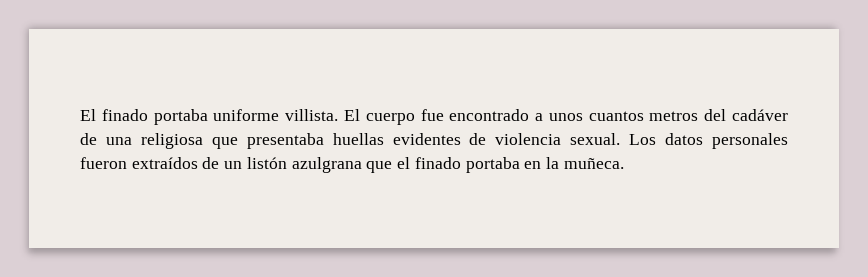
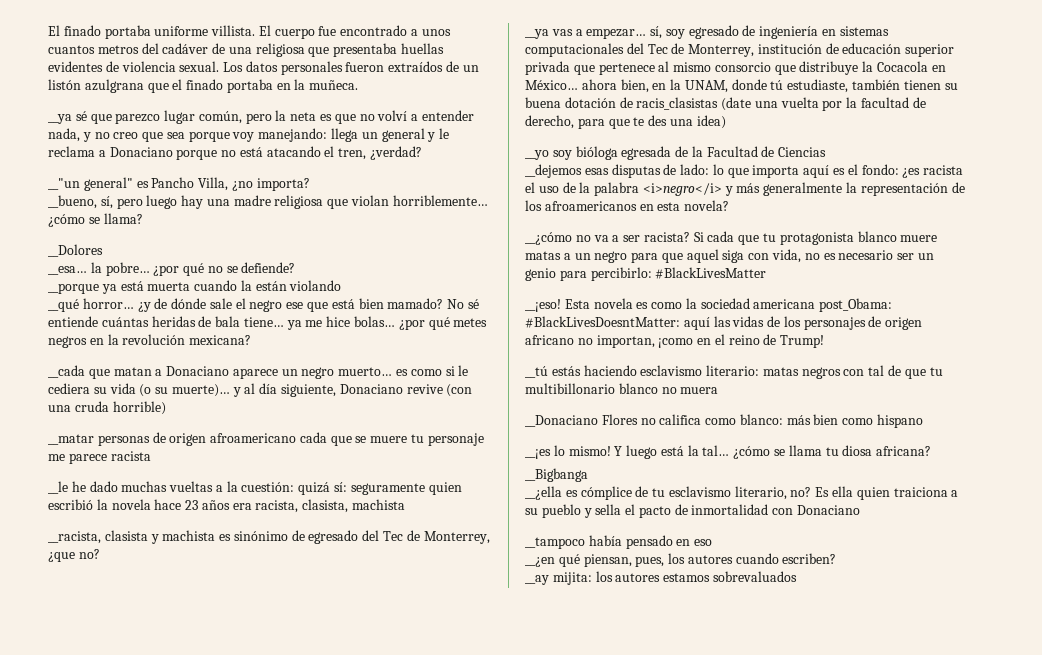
+ __ya sé que parezco lugar común, pero la neta es que no volví a entender nada, y no creo que sea porque voy manejando: llega un general y le reclama a Donaciano porque no está atacando el tren, ¿verdad?
+ __"un general" es Pancho Villa, ¿no importa?
+ __bueno, sí, pero luego hay una madre religiosa que violan horriblemente… ¿cómo se llama?
+ __Dolores
+ __esa… la pobre… ¿por qué no se defiende?
+ __porque ya está muerta cuando la están violando
+ __qué horror… ¿y de dónde sale el negro ese que está bien mamado? No sé entiende cuántas heridas de bala tiene… ya me hice bolas… ¿por qué metes negros en la revolución mexicana?
+ __cada que matan a Donaciano aparece un negro muerto… es como si le cediera su vida (o su muerte)… y al día siguiente, Donaciano revive (con una cruda horrible)
+ __matar personas de origen afroamericano cada que se muere tu personaje me parece racista
+ __le he dado muchas vueltas a la cuestión: quizá sí: seguramente quien escribió la novela hace 23 años era racista, clasista, machista
+ __racista, clasista y machista es sinónimo de egresado del Tec de Monterrey, ¿que no?
+ __ya vas a empezar… sí, soy egresado de ingeniería en sistemas computacionales del Tec de Monterrey, institución de educación superior privada que pertenece al mismo consorcio que distribuye la Cocacola en México… ahora bien, en la UNAM, donde tú estudiaste, también tienen su buena dotación de racis_clasistas (date una vuelta por la facultad de derecho, para que te des una idea)
+ __yo soy bióloga egresada de la Facultad de Ciencias
+ __dejemos esas disputas de lado: lo que importa aquí es el fondo: ¿es racista el uso de la palabra <i>negro</i> y más generalmente la representación de los afroamericanos en esta novela?
+ __¿cómo no va a ser racista? Si cada que tu protagonista blanco muere matas a un negro para que aquel siga con vida, no es necesario ser un genio para percibirlo: #BlackLivesMatter
+ __¡eso! Esta novela es como la sociedad americana post_Obama: #BlackLivesDoesntMatter: aquí las vidas de los personajes de origen africano no importan, ¡como en el reino de Trump!
+ __tú estás haciendo esclavismo literario: matas negros con tal de que tu multibillonario blanco no muera
+ __Donaciano Flores no califica como blanco: más bien como hispano
+ __¡es lo mismo! Y luego está la tal… ¿cómo se llama tu diosa africana?
+ __Bigbanga
+ __¿ella es cómplice de tu esclavismo literario, no? Es ella quien traiciona a su pueblo y sella el pacto de inmortalidad con Donaciano
+ __tampoco había pensado en eso
+ __¿en qué piensan, pues, los autores cuando escriben?
+ __ay mijita: los autores estamos sobrevaluados

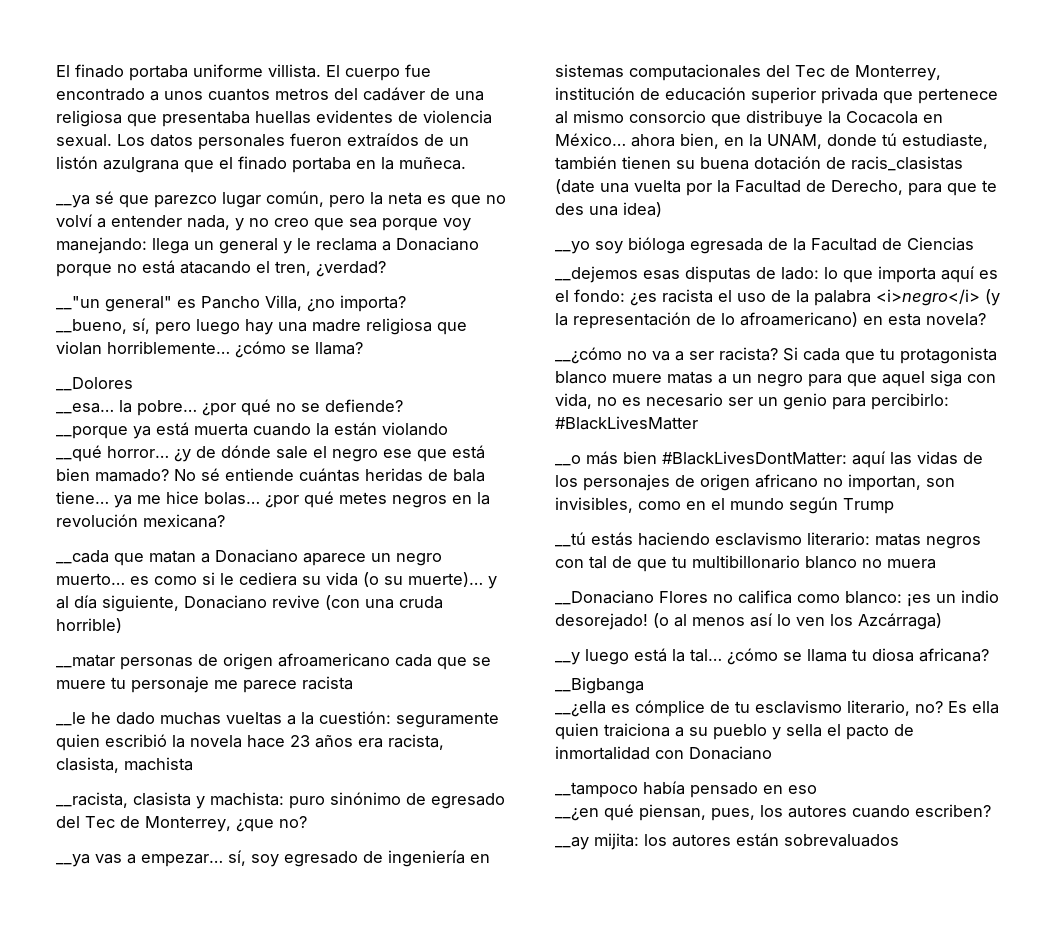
- __le he dado muchas vueltas a la cuestión: quizá sí: seguramente quien escribió la novela hace 23 años era racista, clasista, machista
+ __le he dado muchas vueltas a la cuestión: seguramente quien escribió la novela hace 23 años era racista, clasista, machista
- __racista, clasista y machista es sinónimo de egresado del Tec de Monterrey, ¿que no?
+ __racista, clasista y machista: puro sinónimo de egresado del Tec de Monterrey, ¿que no?
- __ya vas a empezar… sí, soy egresado de ingeniería en sistemas computacionales del Tec de Monterrey, institución de educación superior privada que pertenece al mismo consorcio que distribuye la Cocacola en México… ahora bien, en la UNAM, donde tú estudiaste, también tienen su buena dotación de racis_clasistas (date una vuelta por la facultad de derecho, para que te des una idea)
+ __ya vas a empezar… sí, soy egresado de ingeniería en sistemas computacionales del Tec de Monterrey, institución de educación superior privada que pertenece al mismo consorcio que distribuye la Cocacola en México… ahora bien, en la UNAM, donde tú estudiaste, también tienen su buena dotación de racis_clasistas (date una vuelta por la Facultad de Derecho, para que te des una idea)
- __dejemos esas disputas de lado: lo que importa aquí es el fondo: ¿es racista el uso de la palabra <i>negro</i> y más generalmente la representación de los afroamericanos en esta novela?
+ __dejemos esas disputas de lado: lo que importa aquí es el fondo: ¿es racista el uso de la palabra <i>negro</i> (y la representación de lo afroamericano) en esta novela?
- __¡eso! Esta novela es como la sociedad americana post_Obama: #BlackLivesDoesntMatter: aquí las vidas de los personajes de origen africano no importan, ¡como en el reino de Trump!
+ __o más bien #BlackLivesDontMatter: aquí las vidas de los personajes de origen africano no importan, son invisibles, como en el mundo según Trump
- __Donaciano Flores no califica como blanco: más bien como hispano
- __¡es lo mismo! Y luego está la tal…
+ __Donaciano Flores no califica como blanco: ¡es un indio desorejado! (o al menos así lo ven los Azcárraga)
+ __y luego está la tal…
- __ay mijita: los autores estamos sobrevaluados
+ __ay mijita: los autores están sobrevaluados

